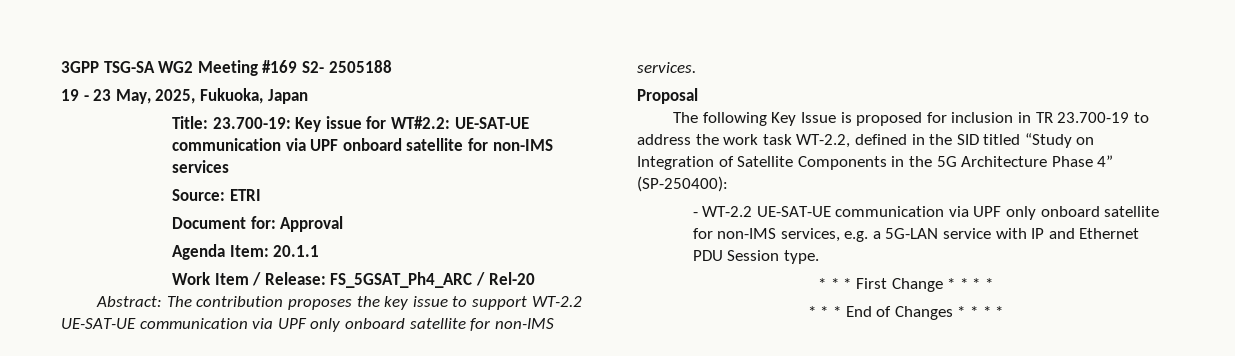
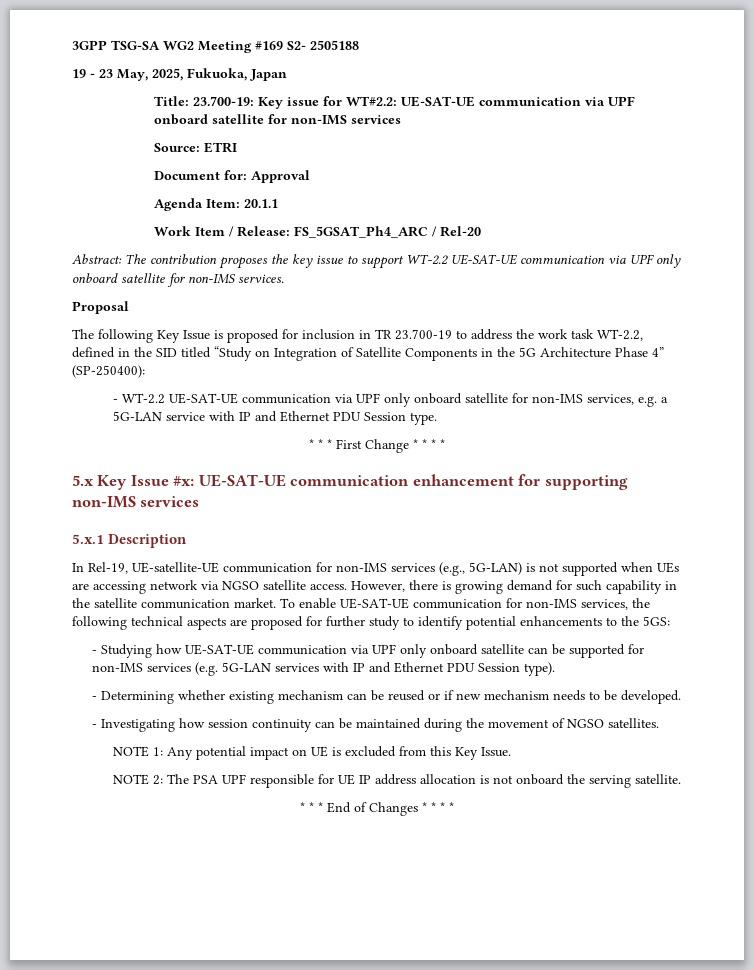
+ 5.x Key Issue #x: UE-SAT-UE communication enhancement for supporting non-IMS services
+ 5.x.1 Description
+ In Rel-19, UE-satellite-UE communication for non-IMS services (e.g., 5G-LAN) is not supported when UEs are accessing network via NGSO satellite access. However, there is growing demand for such capability in the satellite communication market. To enable UE-SAT-UE communication for non-IMS services, the following technical aspects are proposed for further study to identify potential enhancements to the 5GS:
+ - Studying how UE-SAT-UE communication via UPF only onboard satellite can be supported for non-IMS services (e.g. 5G-LAN services with IP and Ethernet PDU Session type).
+ - Determining whether existing mechanism can be reused or if new mechanism needs to be developed.
+ - Investigating how session continuity can be maintained during the movement of NGSO satellites.
+ NOTE 1: Any potential impact on UE is excluded from this Key Issue.
+ NOTE 2: The PSA UPF responsible for UE IP address allocation is not onboard the serving satellite.

